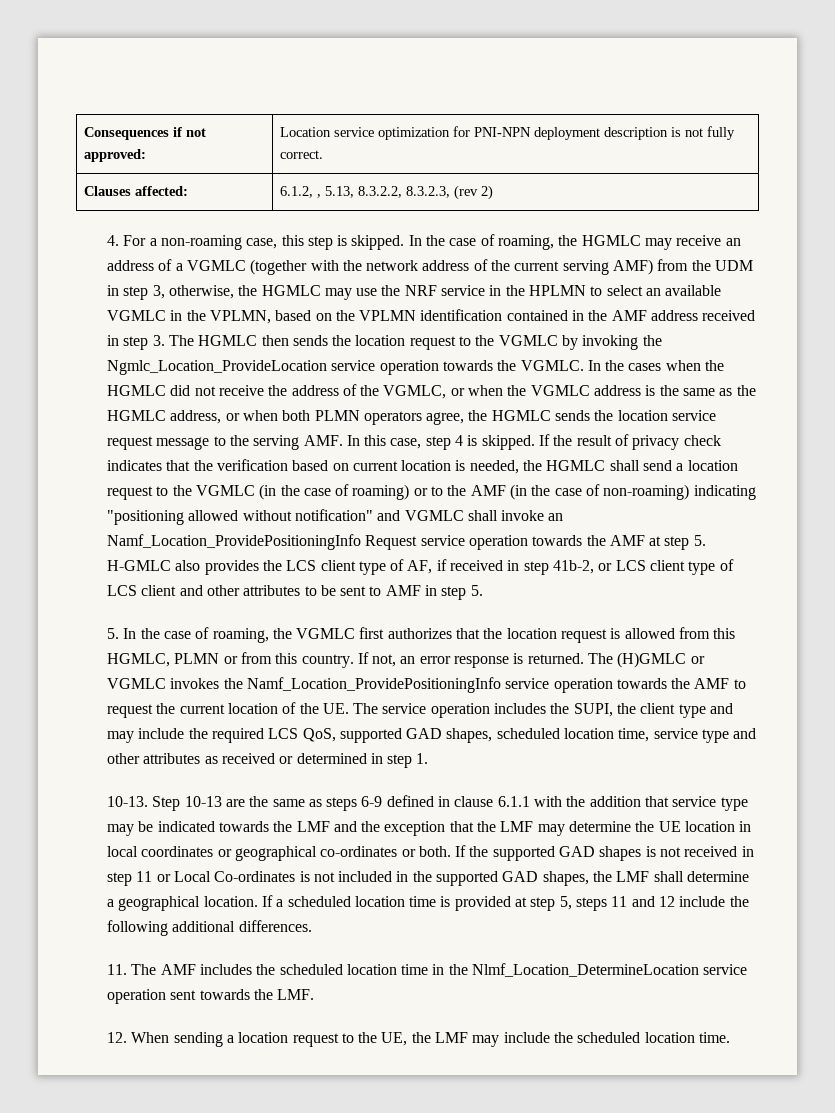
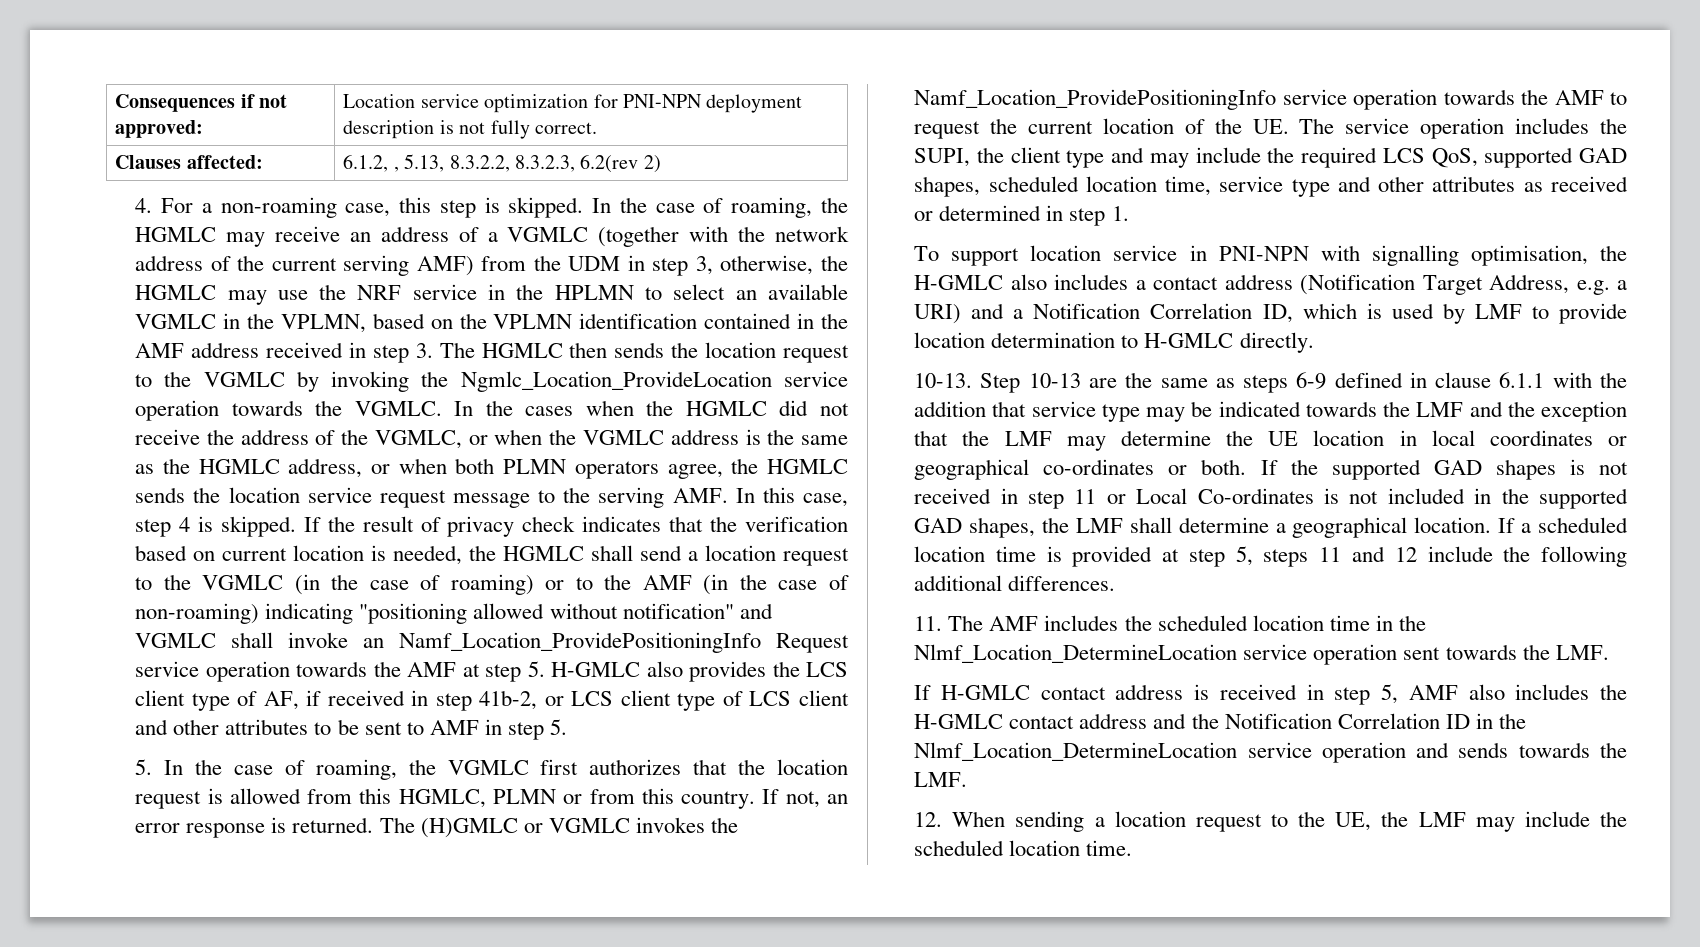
- Clauses affected: | 6.1.2, , 5.13, 8.3.2.2, 8.3.2.3, (rev 2)
+ Clauses affected: | 6.1.2, , 5.13, 8.3.2.2, 8.3.2.3, 6.2(rev 2)
+ To support location service in PNI-NPN with signalling optimisation, the H-GMLC also includes a contact address (Notification Target Address, e.g. a URI) and a Notification Correlation ID, which is used by LMF to provide location determination to H-GMLC directly.
+ If H-GMLC contact address is received in step 5, AMF also includes the H-GMLC contact address and the Notification Correlation ID in the Nlmf_Location_DetermineLocation service operation and sends towards the LMF.

